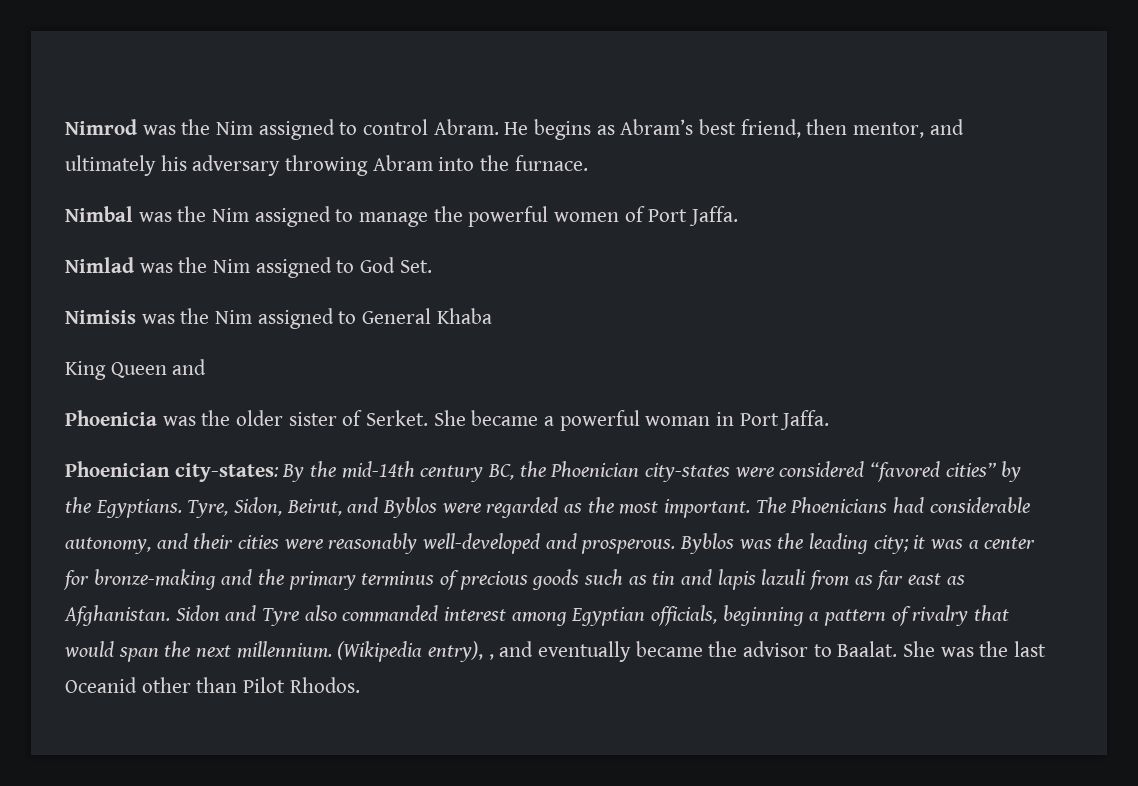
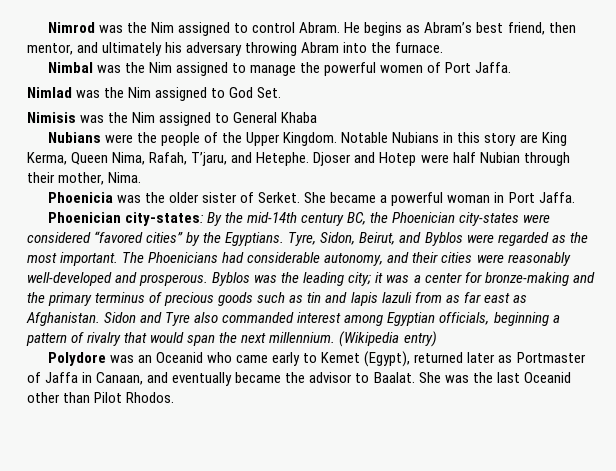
- King Queen and
+ Nubians were the people of the Upper Kingdom. Notable Nubians in this story are King Kerma, Queen Nima, Rafah, T’jaru, and Hetephe. Djoser and Hotep were half Nubian through their mother, Nima.
- (Wikipedia entry), , and eventually became the advisor to Baalat.
+ (Wikipedia entry)
+ Polydore was an Oceanid who came early to Kemet (Egypt), returned later as Portmaster of Jaffa in Canaan, and eventually became the advisor to Baalat.

